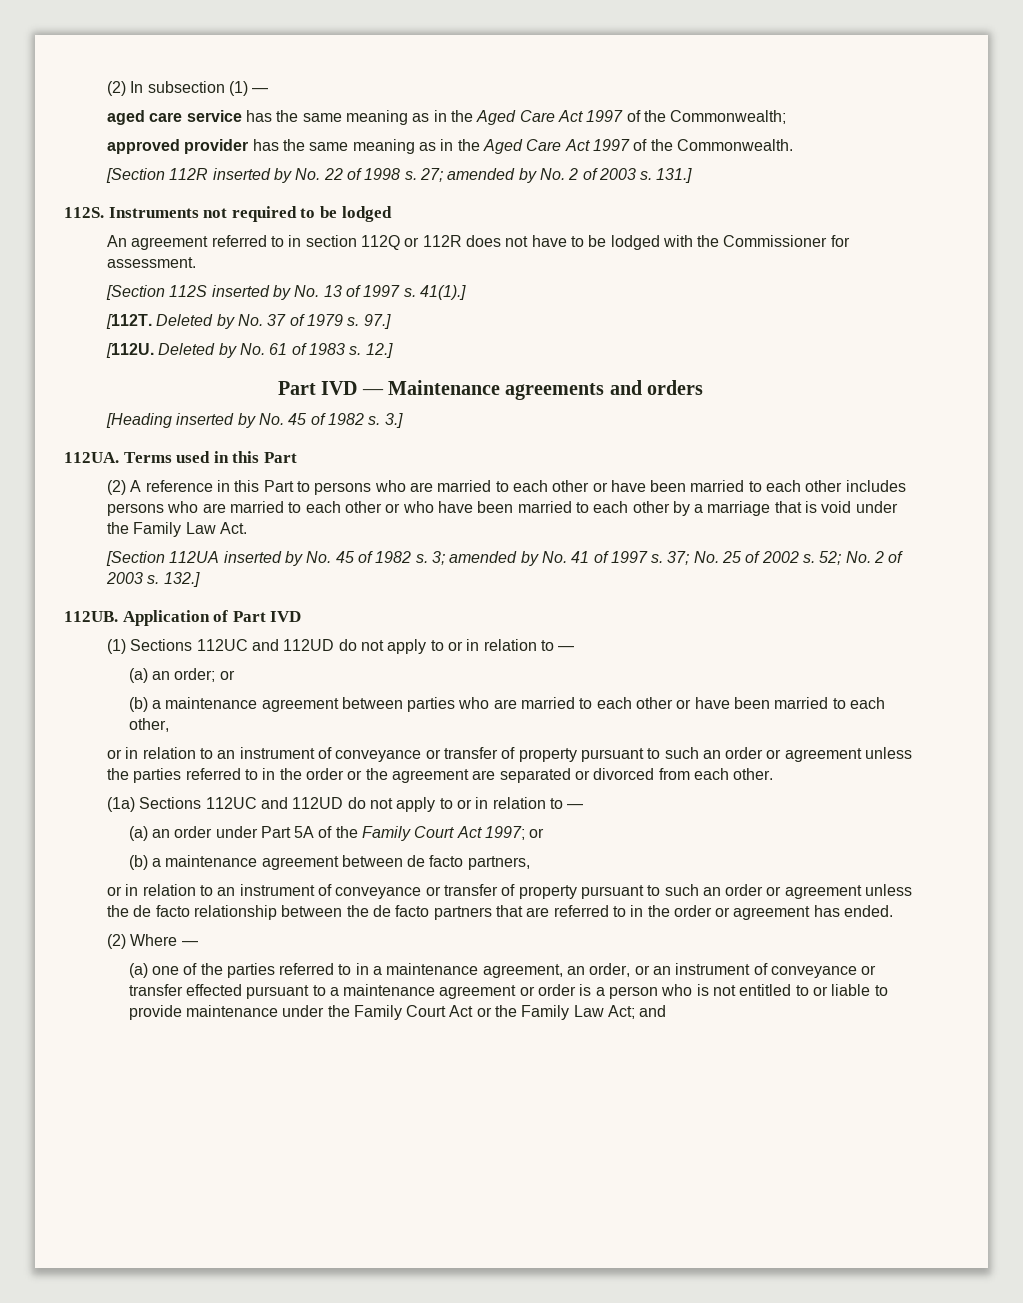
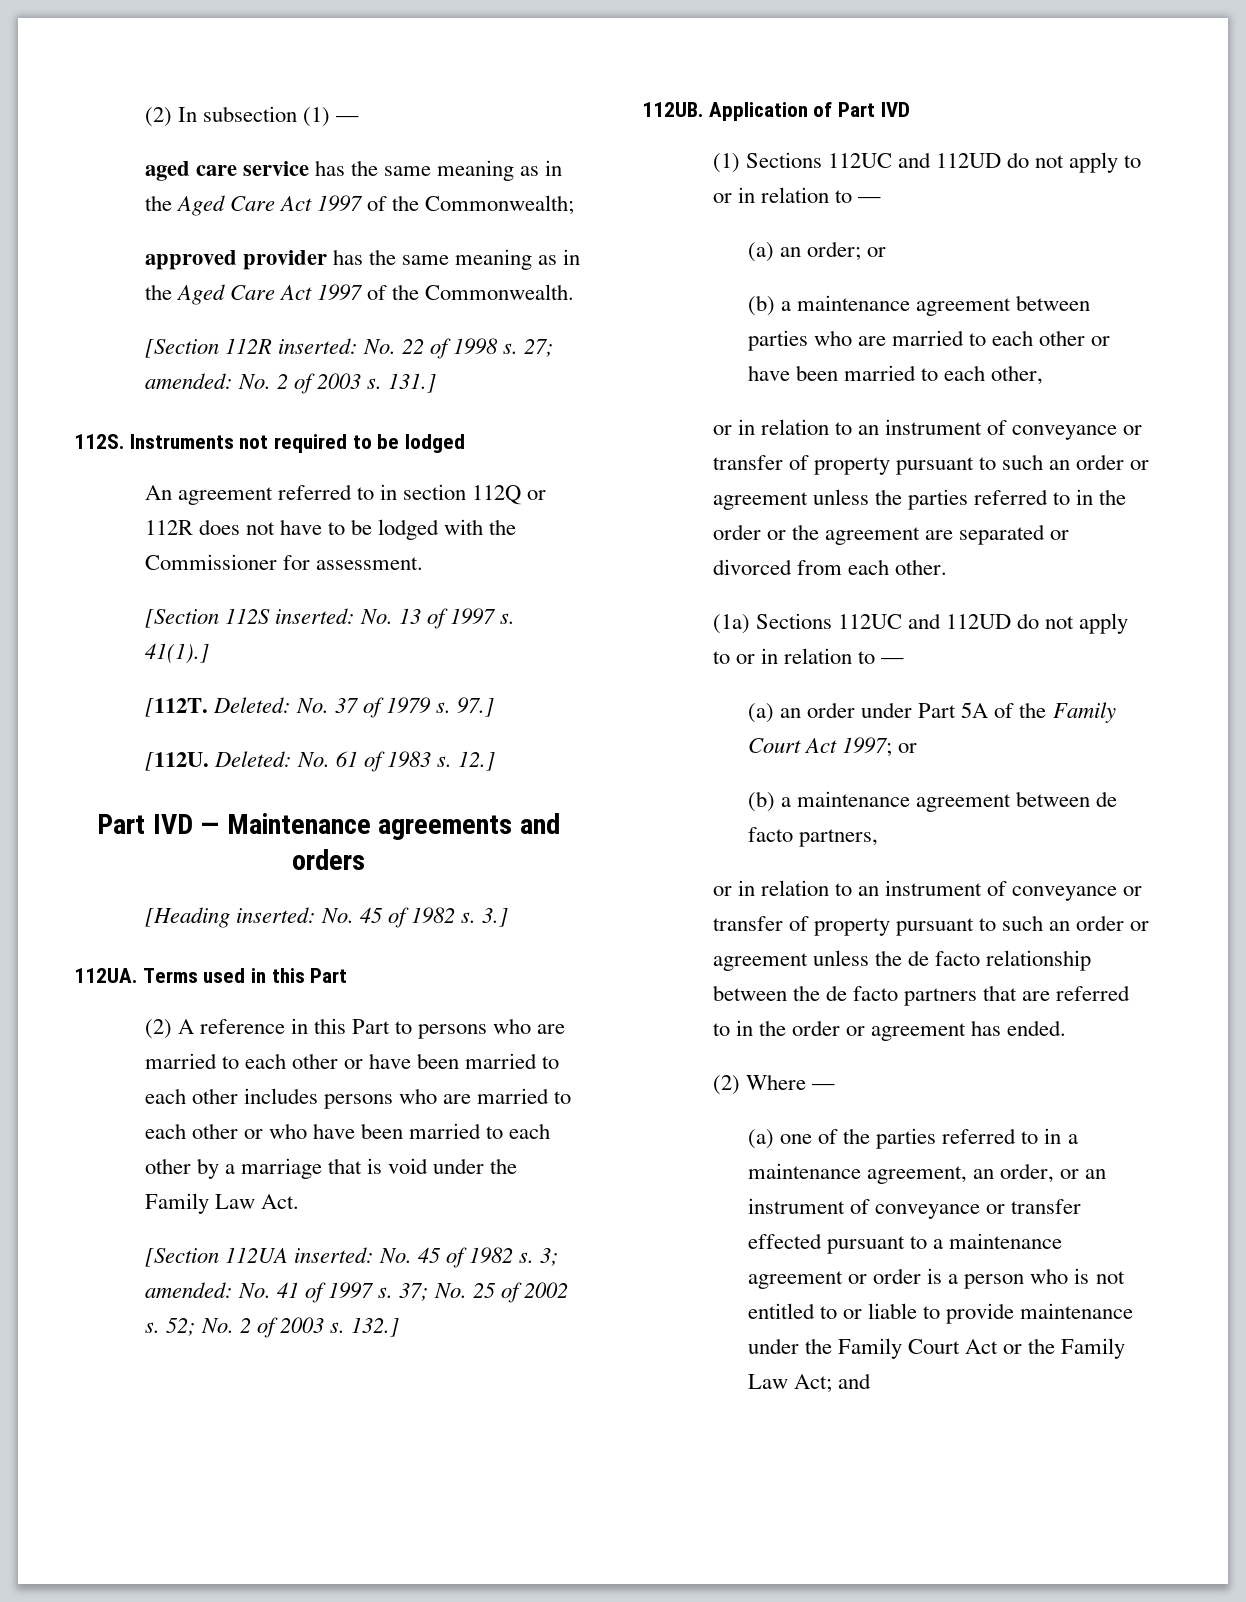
- [Section 112R inserted by No. 22 of 1998 s.
+ [Section 112R inserted: No. 22 of 1998 s.
- 27; amended by No. 2 of 2003 s.
+ 27; amended: No. 2 of 2003 s.
- [Section 112S inserted by No. 13 of 1997 s.
+ [Section 112S inserted: No. 13 of 1997 s.
- Deleted by No. 37 of 1979 s.
+ Deleted: No. 37 of 1979 s.
- Deleted by No. 61 of 1983 s.
+ Deleted: No. 61 of 1983 s.
- [Heading inserted by No. 45 of 1982 s.
+ [Heading inserted: No. 45 of 1982 s.
- [Section 112UA inserted by No. 45 of 1982 s.
+ [Section 112UA inserted: No. 45 of 1982 s.
- 3; amended by No. 41 of 1997 s.
+ 3; amended: No. 41 of 1997 s.

